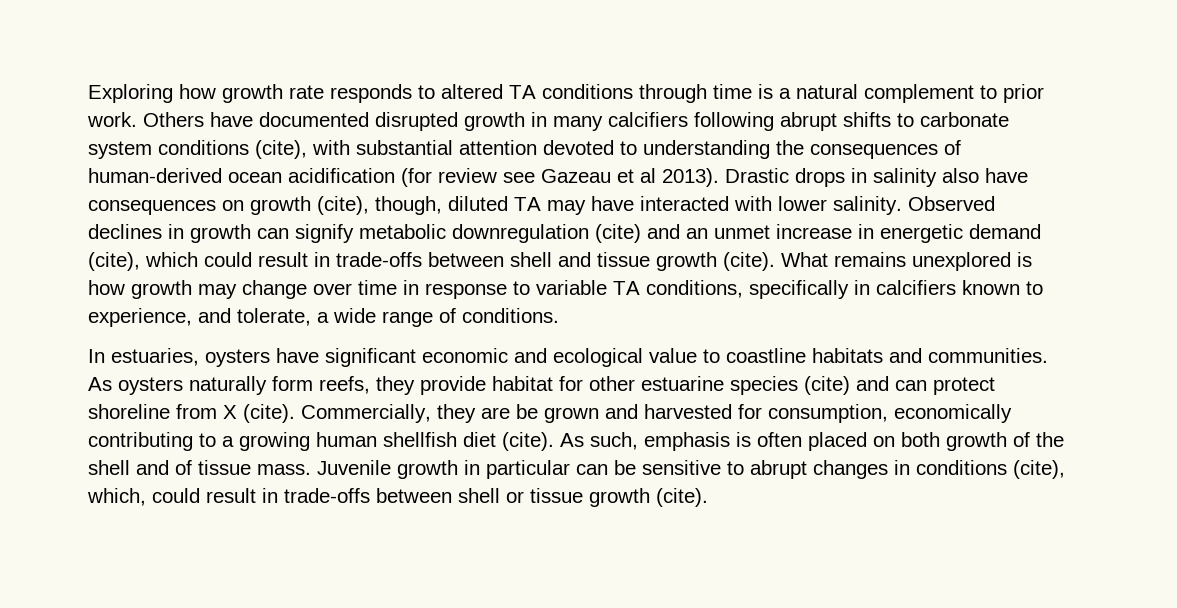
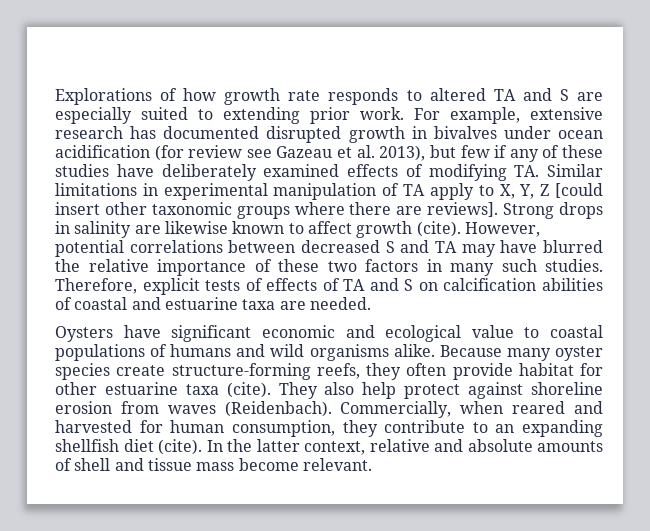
- Exploring how growth rate responds to altered TA conditions through time is a natural complement to prior work. Others have documented disrupted growth in many calcifiers following abrupt shifts to carbonate system conditions (cite), with substantial attention devoted to understanding the consequences of human-derived ocean acidification (for review see Gazeau et al 2013). Drastic drops in salinity also have consequences on growth (cite), though, diluted TA may have interacted with lower salinity. Observed declines in growth can signify metabolic downregulation (cite) and an unmet increase in energetic demand (cite), which could result in trade-offs between shell and tissue growth (cite). What remains unexplored is how growth may change over time in response to variable TA conditions, specifically in calcifiers known to experience, and tolerate, a wide range of conditions.
- In estuaries, oysters have significant economic and ecological value to coastline habitats and communities. As oysters naturally form reefs, they provide habitat for other estuarine species (cite) and can protect shoreline from X (cite). Commercially, they are be grown and harvested for consumption, economically contributing to a growing human shellfish diet (cite). As such, emphasis is often placed on both growth of the shell and of tissue mass. Juvenile growth in particular can be sensitive to abrupt changes in conditions (cite), which, could result in trade-offs between shell or tissue growth (cite).
+ Explorations of how growth rate responds to altered TA and S are especially suited to extending prior work. For example, extensive research has documented disrupted growth in bivalves under ocean acidification (for review see Gazeau et al. 2013), but few if any of these studies have deliberately examined effects of modifying TA. Similar limitations in experimental manipulation of TA apply to X, Y, Z [could insert other taxonomic groups where there are reviews]. Strong drops in salinity are likewise known to affect growth (cite). However, potential correlations between decreased S and TA may have blurred the relative importance of these two factors in many such studies. Therefore, explicit tests of effects of TA and S on calcification abilities of coastal and estuarine taxa are needed.
+ Oysters have significant economic and ecological value to coastal populations of humans and wild organisms alike. Because many oyster species create structure-forming reefs, they often provide habitat for other estuarine taxa (cite). They also help protect against shoreline erosion from waves (Reidenbach). Commercially, when reared and harvested for human consumption, they contribute to an expanding shellfish diet (cite). In the latter context, relative and absolute amounts of shell and tissue mass become relevant.

